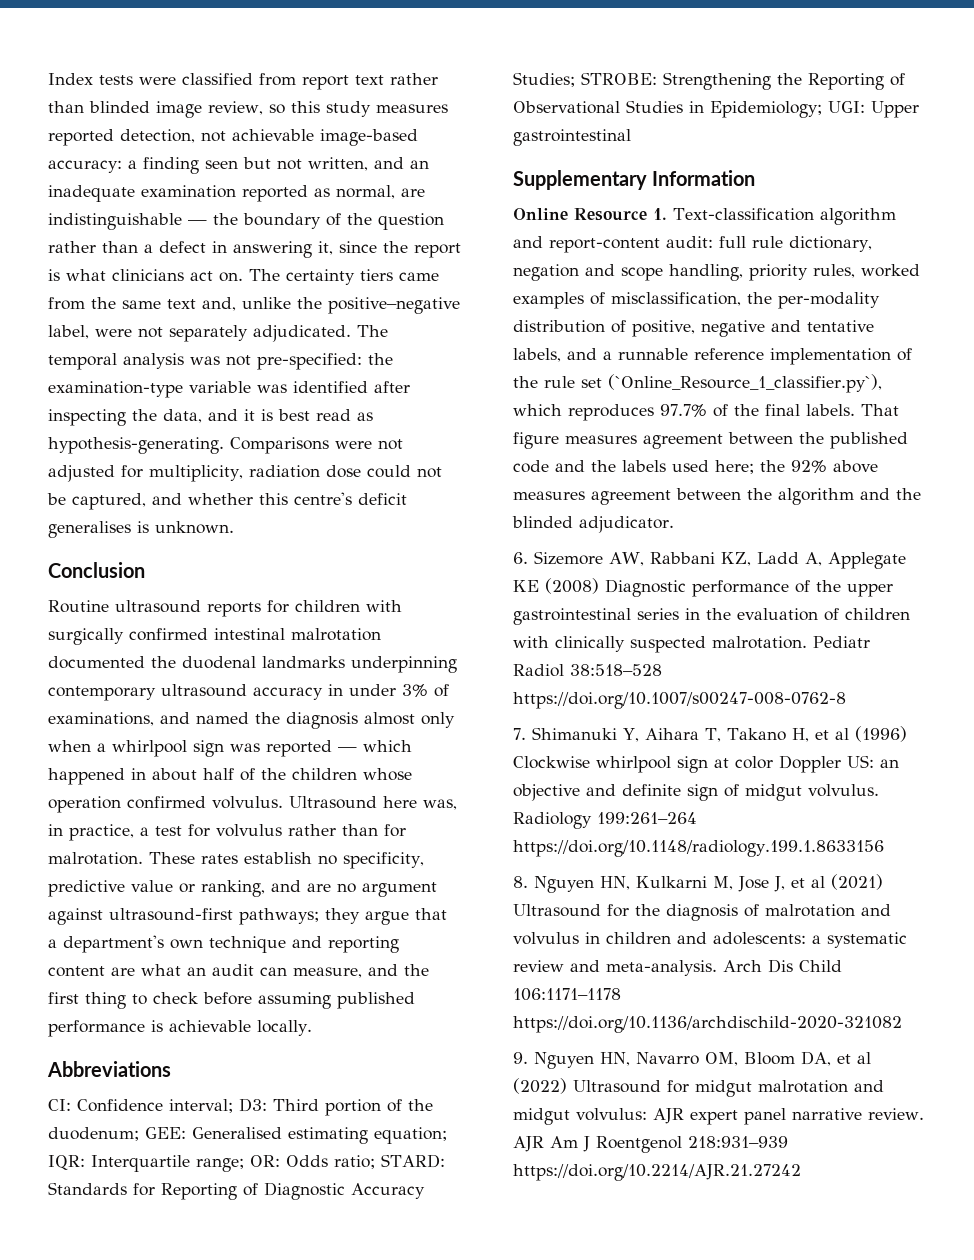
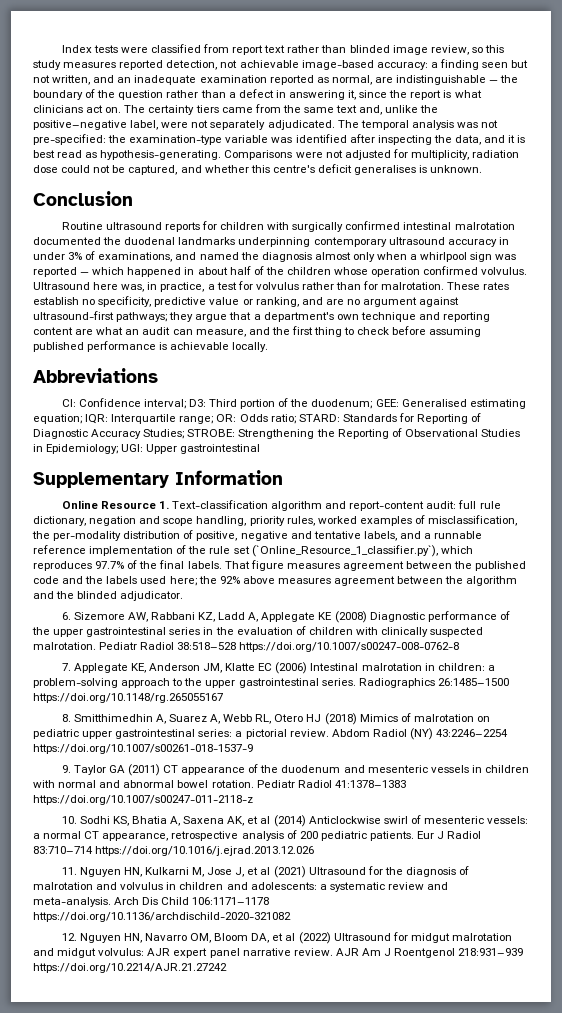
- 7. Shimanuki Y, Aihara T, Takano H, et al (1996) Clockwise whirlpool sign at color Doppler US: an objective and definite sign of midgut volvulus. Radiology 199:261–264 https://doi.org/10.1148/radiology.199.1.8633156
- 8. Nguyen HN, Kulkarni M, Jose J, et al (2021) Ultrasound for the diagnosis of malrotation and volvulus in children and adolescents: a systematic review and meta-analysis.
+ 7. Applegate KE, Anderson JM, Klatte EC (2006) Intestinal malrotation in children: a problem-solving approach to the upper gastrointestinal series. Radiographics 26:1485–1500 https://doi.org/10.1148/rg.265055167
+ 8. Smitthimedhin A, Suarez A, Webb RL, Otero HJ (2018) Mimics of malrotation on pediatric upper gastrointestinal series: a pictorial review. Abdom Radiol (NY) 43:2246–2254 https://doi.org/10.1007/s00261-018-1537-9
+ 9. Taylor GA (2011) CT appearance of the duodenum and mesenteric vessels in children with normal and abnormal bowel rotation. Pediatr Radiol 41:1378–1383 https://doi.org/10.1007/s00247-011-2118-z
+ 10. Sodhi KS, Bhatia A, Saxena AK, et al (2014) Anticlockwise swirl of mesenteric vessels: a normal CT appearance, retrospective analysis of 200 pediatric patients. Eur J Radiol 83:710–714 https://doi.org/10.1016/j.ejrad.2013.12.026
+ 11. Nguyen HN, Kulkarni M, Jose J, et al (2021) Ultrasound for the diagnosis of malrotation and volvulus in children and adolescents: a systematic review and meta-analysis.
- 9. Nguyen HN, Navarro OM, Bloom DA, et al (2022) Ultrasound for midgut malrotation and midgut volvulus: AJR expert panel narrative review.
+ 12. Nguyen HN, Navarro OM, Bloom DA, et al (2022) Ultrasound for midgut malrotation and midgut volvulus: AJR expert panel narrative review.

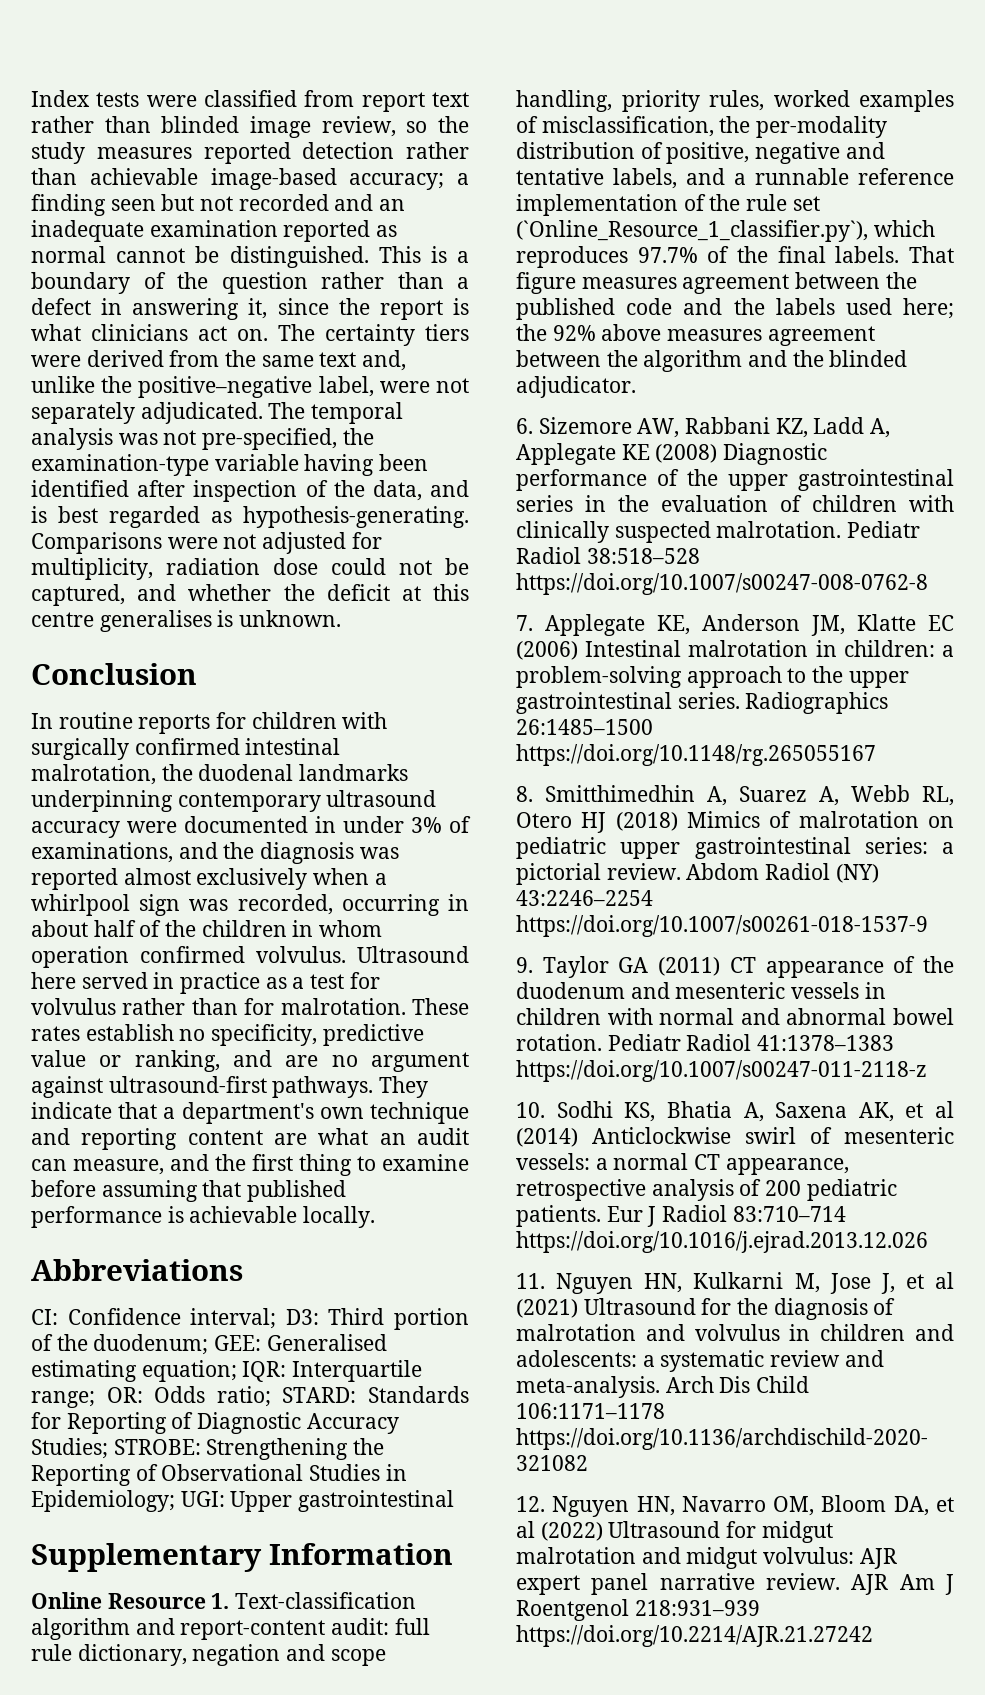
- Index tests were classified from report text rather than blinded image review, so this study measures reported detection, not achievable image-based accuracy: a finding seen but not written, and an inadequate examination reported as normal, are indistinguishable — the boundary of the question rather than a defect in answering it, since the report is what clinicians act on.
+ Index tests were classified from report text rather than blinded image review, so the study measures reported detection rather than achievable image-based accuracy; a finding seen but not recorded and an inadequate examination reported as normal cannot be distinguished. This is a boundary of the question rather than a defect in answering it, since the report is what clinicians act on.
- The certainty tiers came from the same text and, unlike the positive–negative label, were not separately adjudicated.
+ The certainty tiers were derived from the same text and, unlike the positive–negative label, were not separately adjudicated.
- The temporal analysis was not pre-specified: the examination-type variable was identified after inspecting the data, and it is best read as hypothesis-generating.
+ The temporal analysis was not pre-specified, the examination-type variable having been identified after inspection of the data, and is best regarded as hypothesis-generating.
- Comparisons were not adjusted for multiplicity, radiation dose could not be captured, and whether this centre's deficit generalises is unknown.
+ Comparisons were not adjusted for multiplicity, radiation dose could not be captured, and whether the deficit at this centre generalises is unknown.
- Routine ultrasound reports for children with surgically confirmed intestinal malrotation documented the duodenal landmarks underpinning contemporary ultrasound accuracy in under 3% of examinations, and named the diagnosis almost only when a whirlpool sign was reported — which happened in about half of the children whose operation confirmed volvulus.
+ In routine reports for children with surgically confirmed intestinal malrotation, the duodenal landmarks underpinning contemporary ultrasound accuracy were documented in under 3% of examinations, and the diagnosis was reported almost exclusively when a whirlpool sign was recorded, occurring in about half of the children in whom operation confirmed volvulus.
- Ultrasound here was, in practice, a test for volvulus rather than for malrotation.
+ Ultrasound here served in practice as a test for volvulus rather than for malrotation.
- These rates establish no specificity, predictive value or ranking, and are no argument against ultrasound-first pathways; they argue that a department's own technique and reporting content are what an audit can measure, and the first thing to check before assuming published performance is achievable locally.
+ These rates establish no specificity, predictive value or ranking, and are no argument against ultrasound-first pathways. They indicate that a department's own technique and reporting content are what an audit can measure, and the first thing to examine before assuming that published performance is achievable locally.

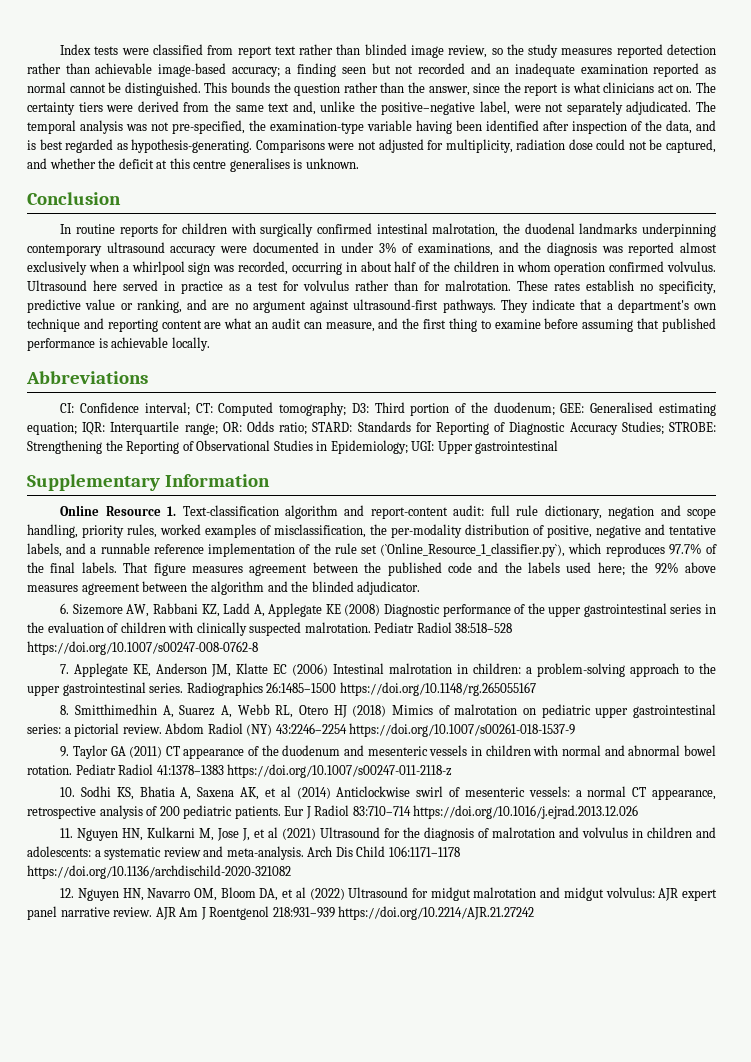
- This is a boundary of the question rather than a defect in answering it, since the report is what clinicians act on.
+ This bounds the question rather than the answer, since the report is what clinicians act on.
- CI: Confidence interval; D3: Third portion of the duodenum; GEE: Generalised estimating equation; IQR: Interquartile range; OR: Odds ratio; STARD: Standards for Reporting of Diagnostic Accuracy Studies; STROBE: Strengthening the Reporting of Observational Studies in Epidemiology; UGI: Upper gastrointestinal
+ CI: Confidence interval; CT: Computed tomography; D3: Third portion of the duodenum; GEE: Generalised estimating equation; IQR: Interquartile range; OR: Odds ratio; STARD: Standards for Reporting of Diagnostic Accuracy Studies; STROBE: Strengthening the Reporting of Observational Studies in Epidemiology; UGI: Upper gastrointestinal

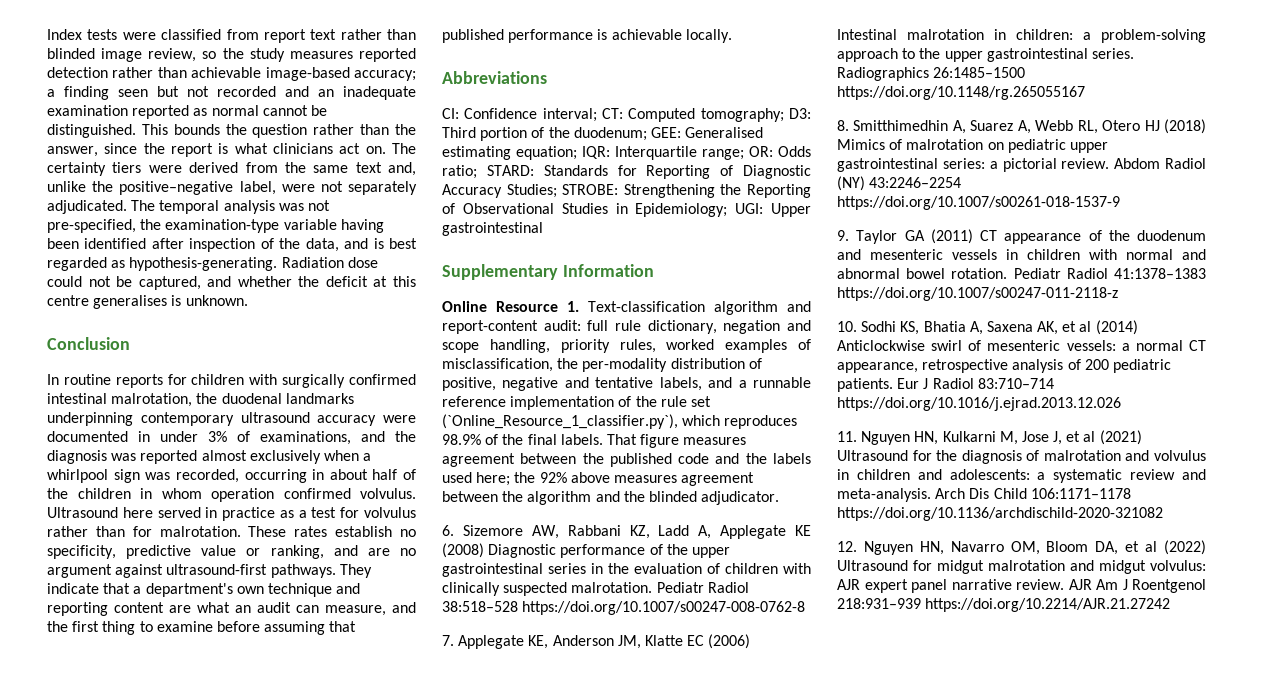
- Comparisons were not adjusted for multiplicity, radiation dose could not be captured, and whether the deficit at this centre generalises is unknown.
+ Radiation dose could not be captured, and whether the deficit at this centre generalises is unknown.
- Online Resource 1. Text-classification algorithm and report-content audit: full rule dictionary, negation and scope handling, priority rules, worked examples of misclassification, the per-modality distribution of positive, negative and tentative labels, and a runnable reference implementation of the rule set (`Online_Resource_1_classifier.py`), which reproduces 97.7% of the final labels.
+ Online Resource 1. Text-classification algorithm and report-content audit: full rule dictionary, negation and scope handling, priority rules, worked examples of misclassification, the per-modality distribution of positive, negative and tentative labels, and a runnable reference implementation of the rule set (`Online_Resource_1_classifier.py`), which reproduces 98.9% of the final labels.

